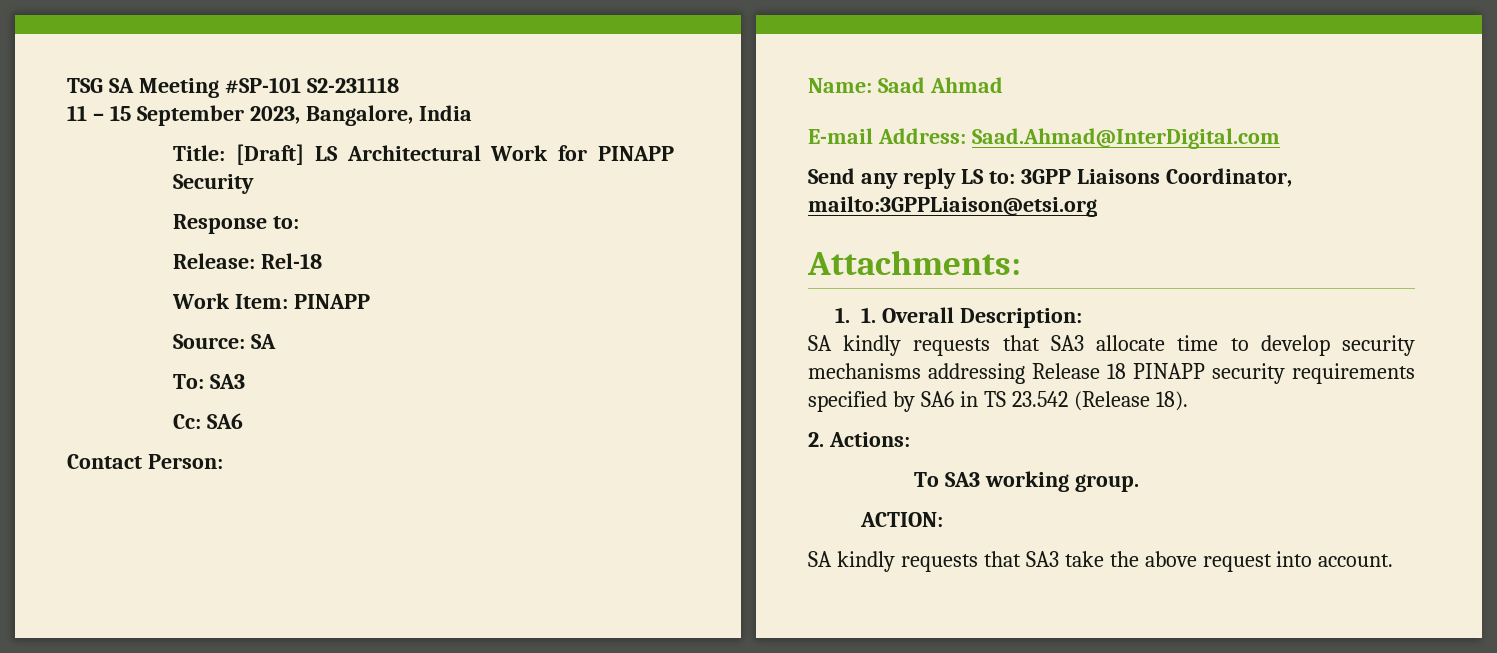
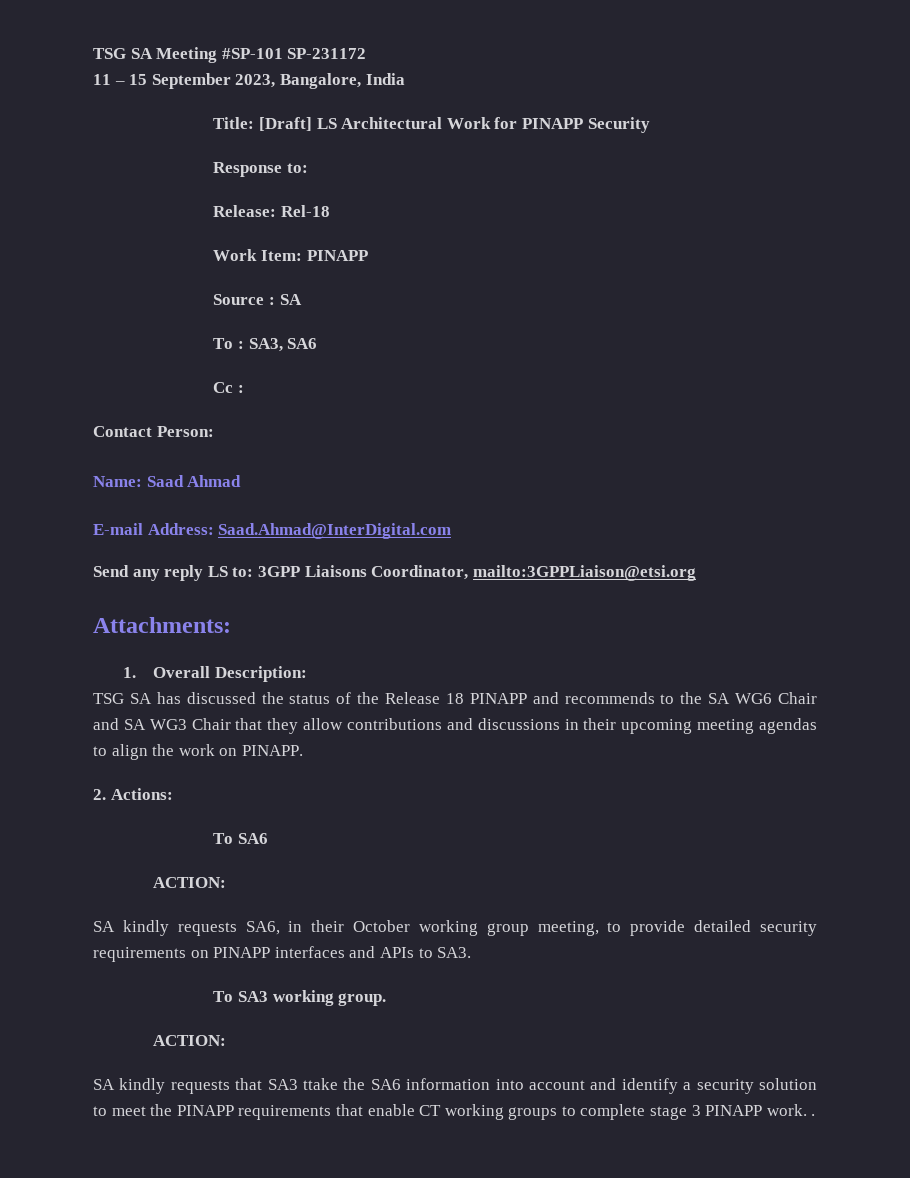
- TSG SA Meeting #SP-101 S2-231118
+ TSG SA Meeting #SP-101 SP-231172
- Source: SA
+ Source : SA
- To: SA3
- Cc: SA6
+ To : SA3, SA6
+ Cc :
- 1. 1. Overall Description:
+ 1. Overall Description:
- SA kindly requests that SA3 allocate time to develop security mechanisms addressing Release 18 PINAPP security requirements specified by SA6 in TS 23.542 (Release 18).
+ TSG SA has discussed the status of the Release 18 PINAPP and recommends to the SA WG6 Chair and SA WG3 Chair that they allow contributions and discussions in their upcoming meeting agendas to align the work on PINAPP.
  2. Actions:
+ To SA6
+ ACTION:
+ SA kindly requests SA6, in their October working group meeting, to provide detailed security requirements on PINAPP interfaces and APIs to SA3.
- SA kindly requests that SA3 take the above request into account.
+ SA kindly requests that SA3 ttake the SA6 information into account and identify a security solution to meet the PINAPP requirements that enable CT working groups to complete stage 3 PINAPP work. .

